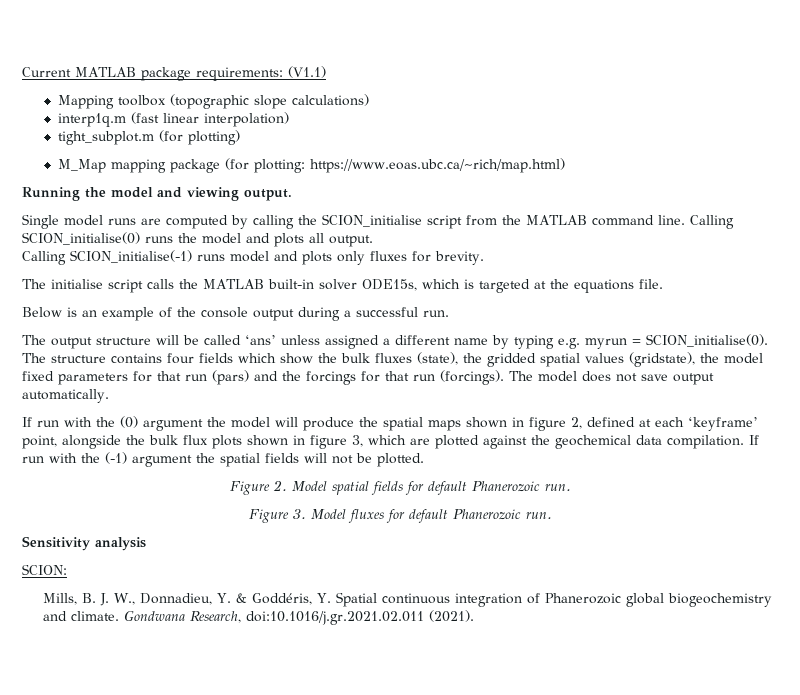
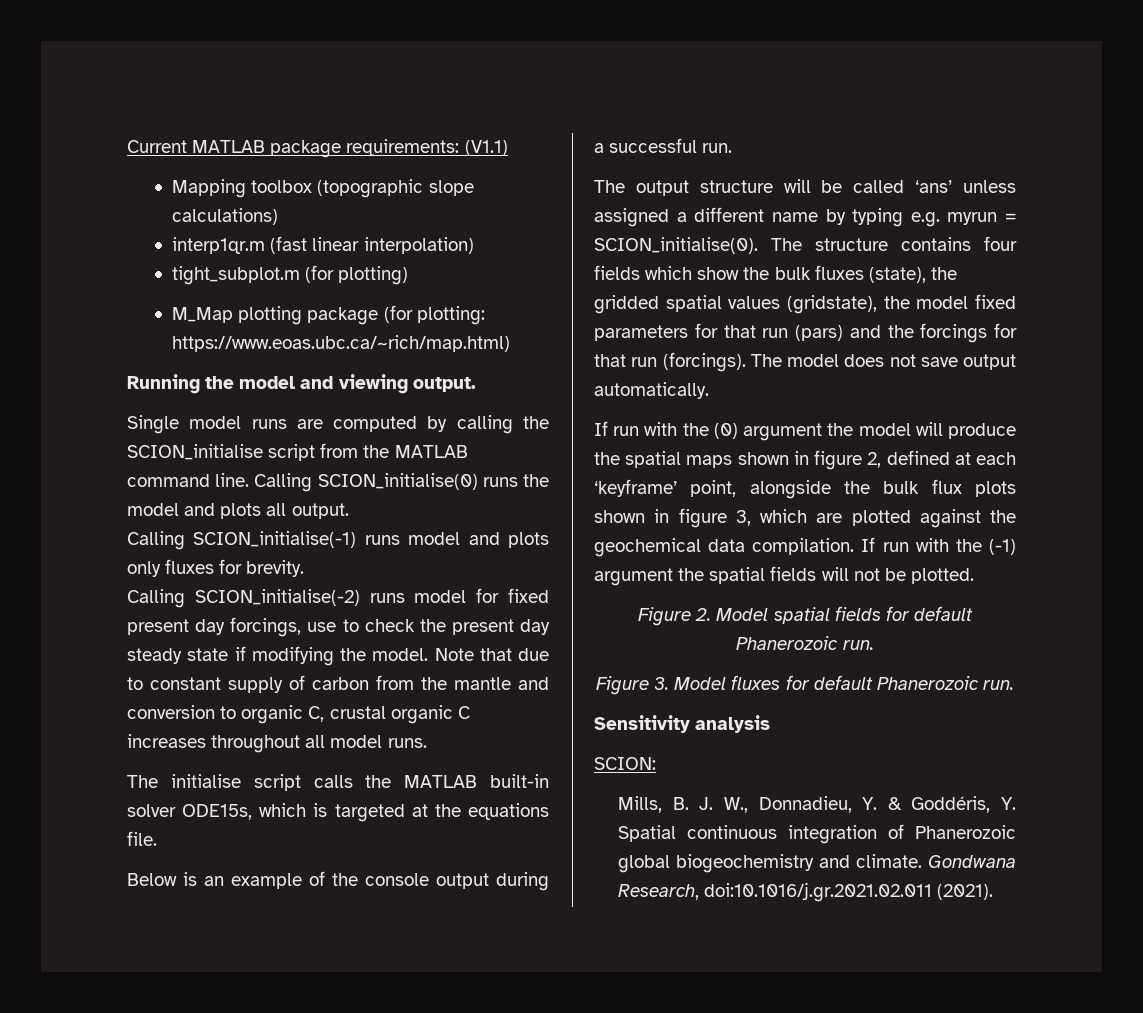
- interp1q.m (fast linear interpolation)
+ interp1qr.m (fast linear interpolation)
- M_Map mapping package (for plotting: https://www.eoas.ubc.ca/~rich/map.html)
+ M_Map plotting package (for plotting: https://www.eoas.ubc.ca/~rich/map.html)
+ Calling SCION_initialise(-2) runs model for fixed present day forcings, use to check the present day steady state if modifying the model. Note that due to constant supply of carbon from the mantle and conversion to organic C, crustal organic C increases throughout all model runs.

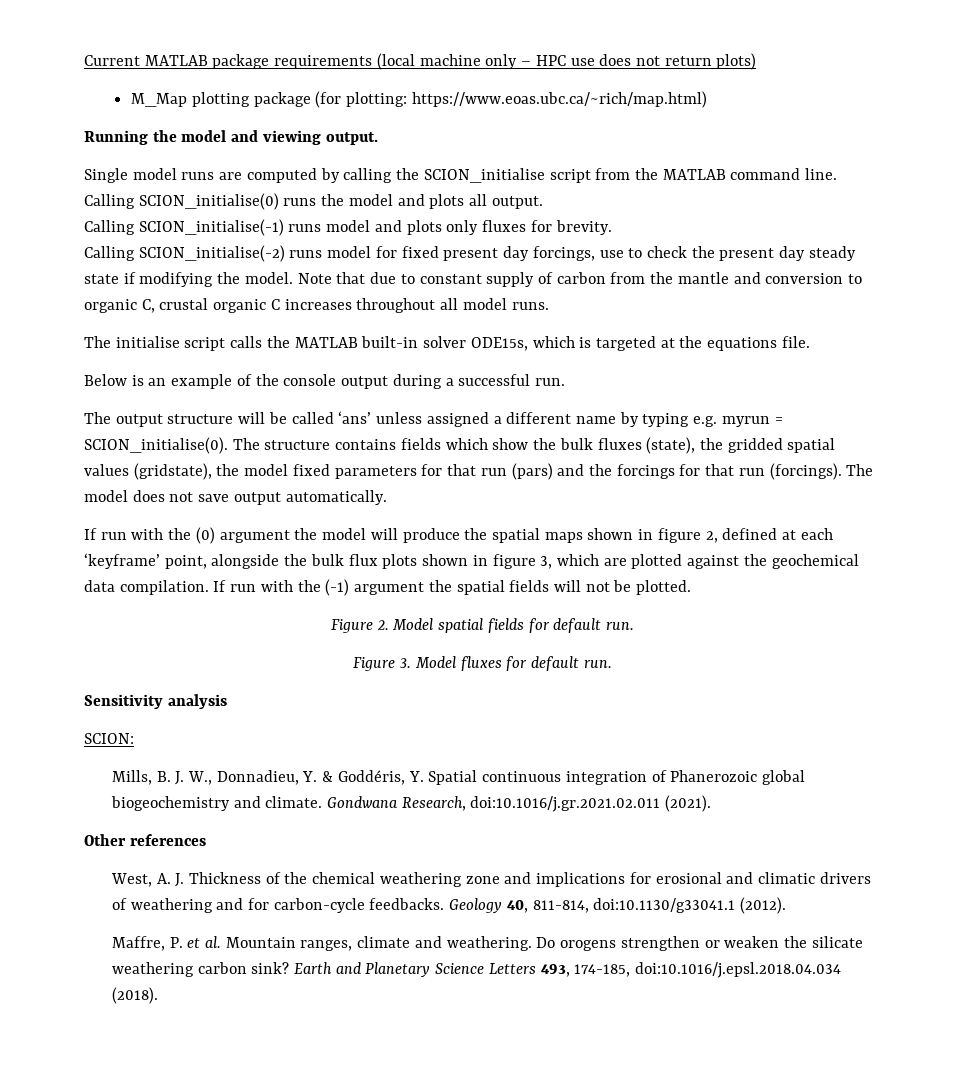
- Current MATLAB package requirements: (V1.1)
- Mapping toolbox (topographic slope calculations)
- interp1qr.m (fast linear interpolation)
- tight_subplot.m (for plotting)
+ Current MATLAB package requirements (local machine only – HPC use does not return plots)
- The structure contains four fields which show the bulk fluxes (state), the gridded spatial values (gridstate), the model fixed parameters for that run (pars) and the forcings for that run (forcings).
+ The structure contains fields which show the bulk fluxes (state), the gridded spatial values (gridstate), the model fixed parameters for that run (pars) and the forcings for that run (forcings).
- Figure 2. Model spatial fields for default Phanerozoic run.
+ Figure 2. Model spatial fields for default run.
- Figure 3. Model fluxes for default Phanerozoic run.
+ Figure 3. Model fluxes for default run.
+ Other references
+ West, A. J. Thickness of the chemical weathering zone and implications for erosional and climatic drivers of weathering and for carbon-cycle feedbacks. Geology 40, 811-814, doi:10.1130/g33041.1 (2012).
+ Maffre, P. et al. Mountain ranges, climate and weathering. Do orogens strengthen or weaken the silicate weathering carbon sink? Earth and Planetary Science Letters 493, 174-185, doi:10.1016/j.epsl.2018.04.034 (2018).

